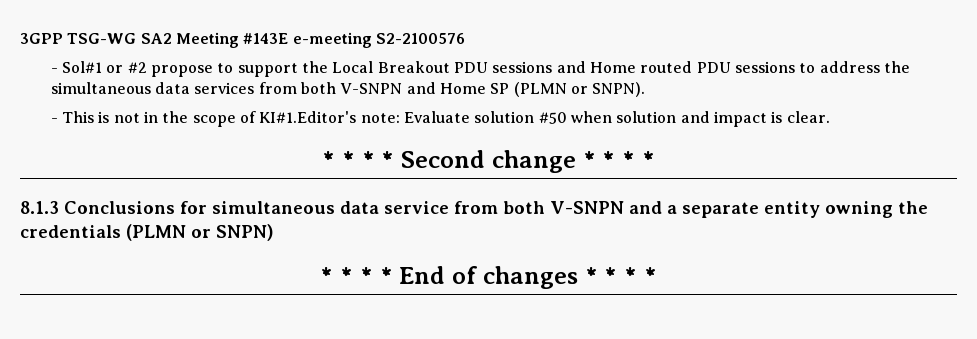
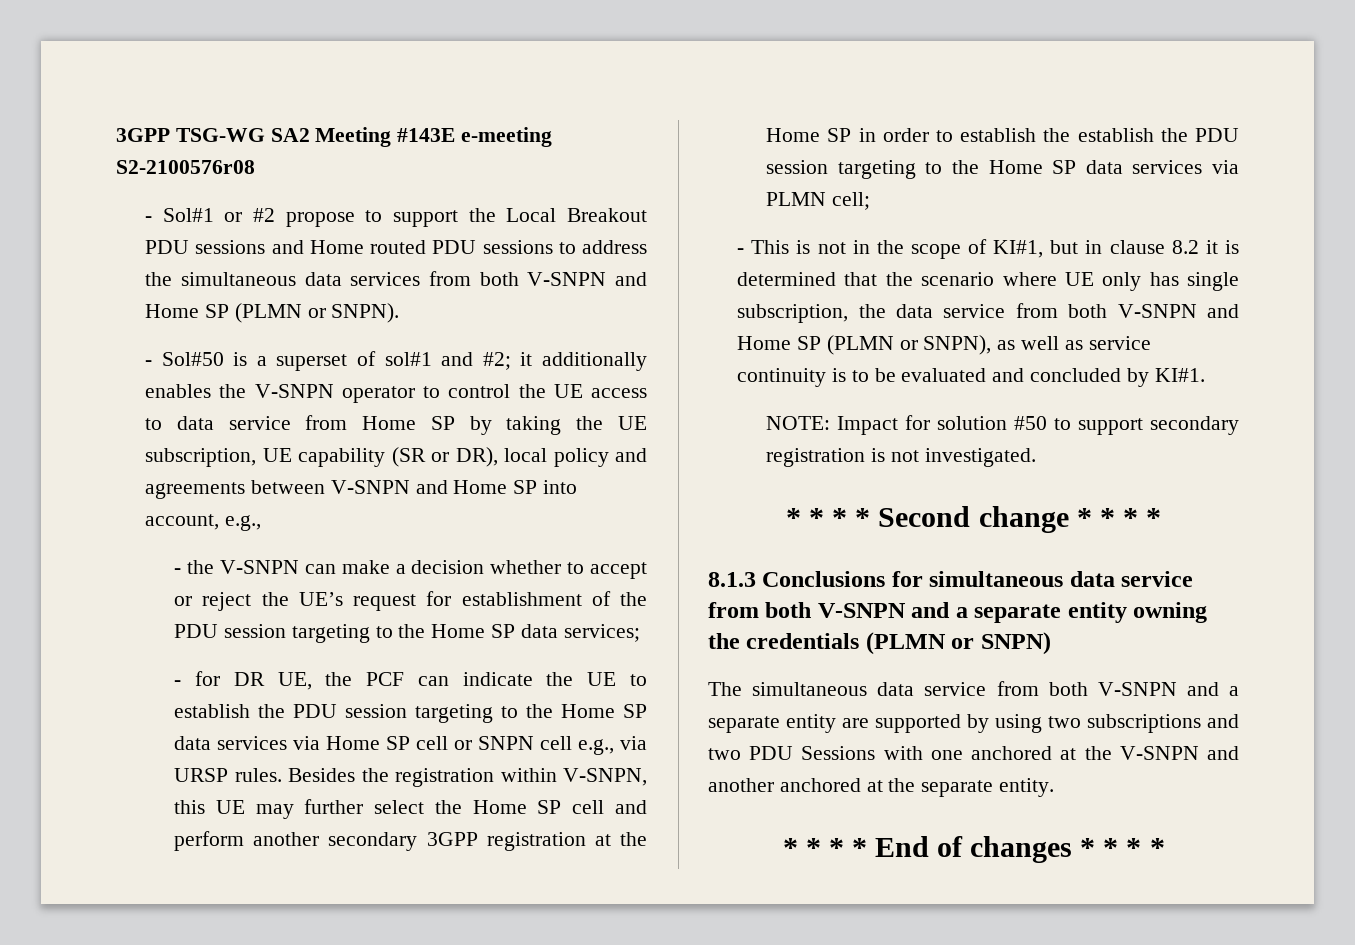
- 3GPP TSG-WG SA2 Meeting #143E e-meeting S2-2100576
+ 3GPP TSG-WG SA2 Meeting #143E e-meeting S2-2100576r08
+ - Sol#50 is a superset of sol#1 and #2; it additionally enables the V-SNPN operator to control the UE access to data service from Home SP by taking the UE subscription, UE capability (SR or DR), local policy and agreements between V-SNPN and Home SP into account, e.g.,
+ - the V-SNPN can make a decision whether to accept or reject the UE’s request for establishment of the PDU session targeting to the Home SP data services;
+ - for DR UE, the PCF can indicate the UE to establish the PDU session targeting to the Home SP data services via Home SP cell or SNPN cell e.g., via URSP rules. Besides the registration within V-SNPN, this UE may further select the Home SP cell and perform another secondary 3GPP registration at the Home SP in order to establish the establish the PDU session targeting to the Home SP data services via PLMN cell;
- - This is not in the scope of KI#1.Editor's note: Evaluate solution #50 when solution and impact is clear.
+ - This is not in the scope of KI#1, but in clause 8.2 it is determined that the scenario where UE only has single subscription, the data service from both V-SNPN and Home SP (PLMN or SNPN), as well as service continuity is to be evaluated and concluded by KI#1.
+ NOTE: Impact for solution #50 to support secondary registration is not investigated.
+ The simultaneous data service from both V-SNPN and a separate entity are supported by using two subscriptions and two PDU Sessions with one anchored at the V-SNPN and another anchored at the separate entity.

